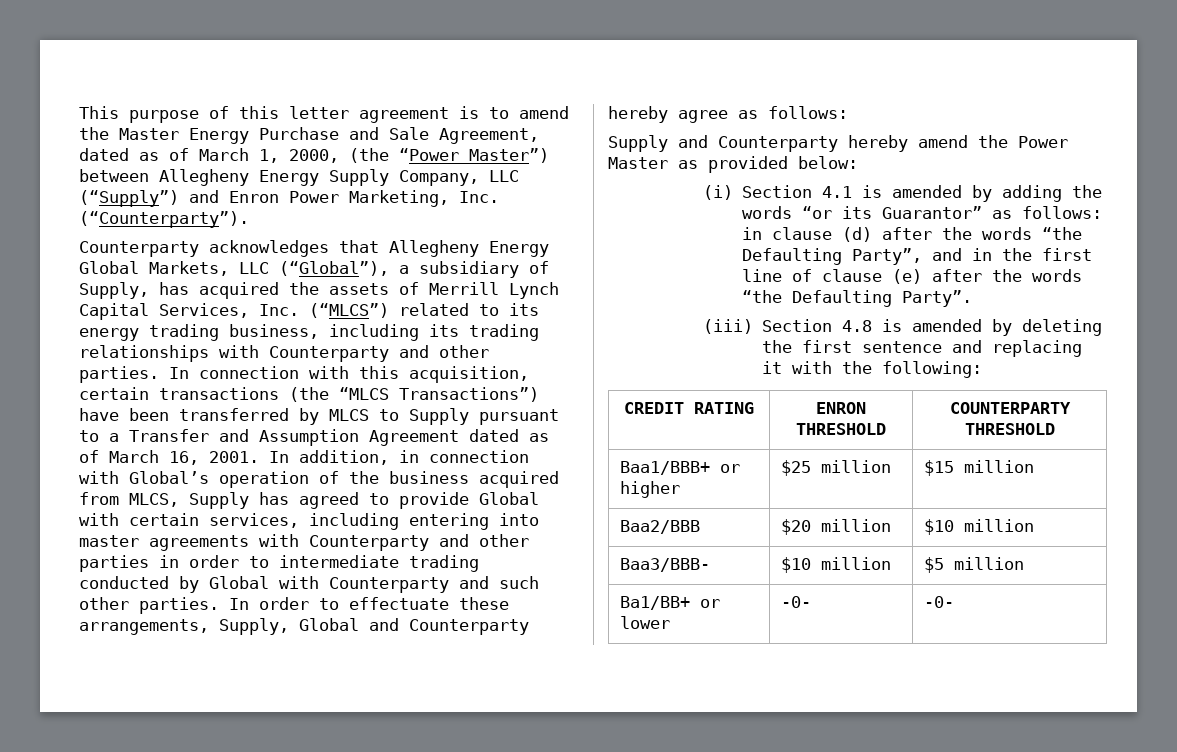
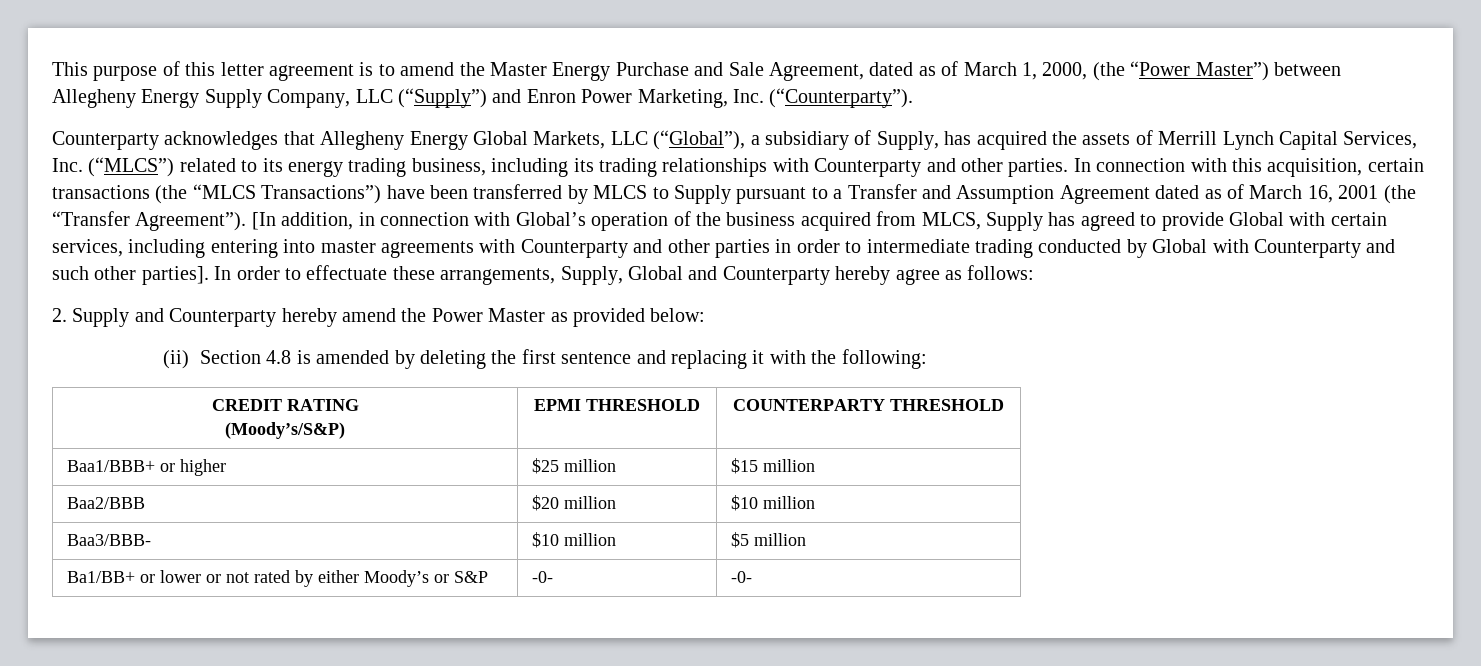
- In connection with this acquisition, certain transactions (the “MLCS Transactions”) have been transferred by MLCS to Supply pursuant to a Transfer and Assumption Agreement dated as of March 16, 2001. In addition, in connection with Global’s operation of the business acquired from MLCS, Supply has agreed to provide Global with certain services, including entering into master agreements with Counterparty and other parties in order to intermediate trading conducted by Global with Counterparty and such other parties.
+ In connection with this acquisition, certain transactions (the “MLCS Transactions”) have been transferred by MLCS to Supply pursuant to a Transfer and Assumption Agreement dated as of March 16, 2001 (the “Transfer Agreement”). [In addition, in connection with Global’s operation of the business acquired from MLCS, Supply has agreed to provide Global with certain services, including entering into master agreements with Counterparty and other parties in order to intermediate trading conducted by Global with Counterparty and such other parties].
- Supply and Counterparty hereby amend the Power Master as provided below:
+ 2. Supply and Counterparty hereby amend the Power Master as provided below:
- (i) Section 4.1 is amended by adding the words “or its Guarantor” as follows: in clause (d) after the words “the Defaulting Party”, and in the first line of clause (e) after the words “the Defaulting Party”.
- (iii) Section 4.8 is amended by deleting the first sentence and replacing it with the following:
+ (ii) Section 4.8 is amended by deleting the first sentence and replacing it with the following:
- CREDIT RATING | ENRON THRESHOLD | COUNTERPARTY THRESHOLD
+ CREDIT RATING
+ (Moody’s/S&P) | EPMI THRESHOLD | COUNTERPARTY THRESHOLD
- Ba1/BB+ or lower | -0- | -0-
+ Ba1/BB+ or lower or not rated by either Moody’s or S&P | -0- | -0-

